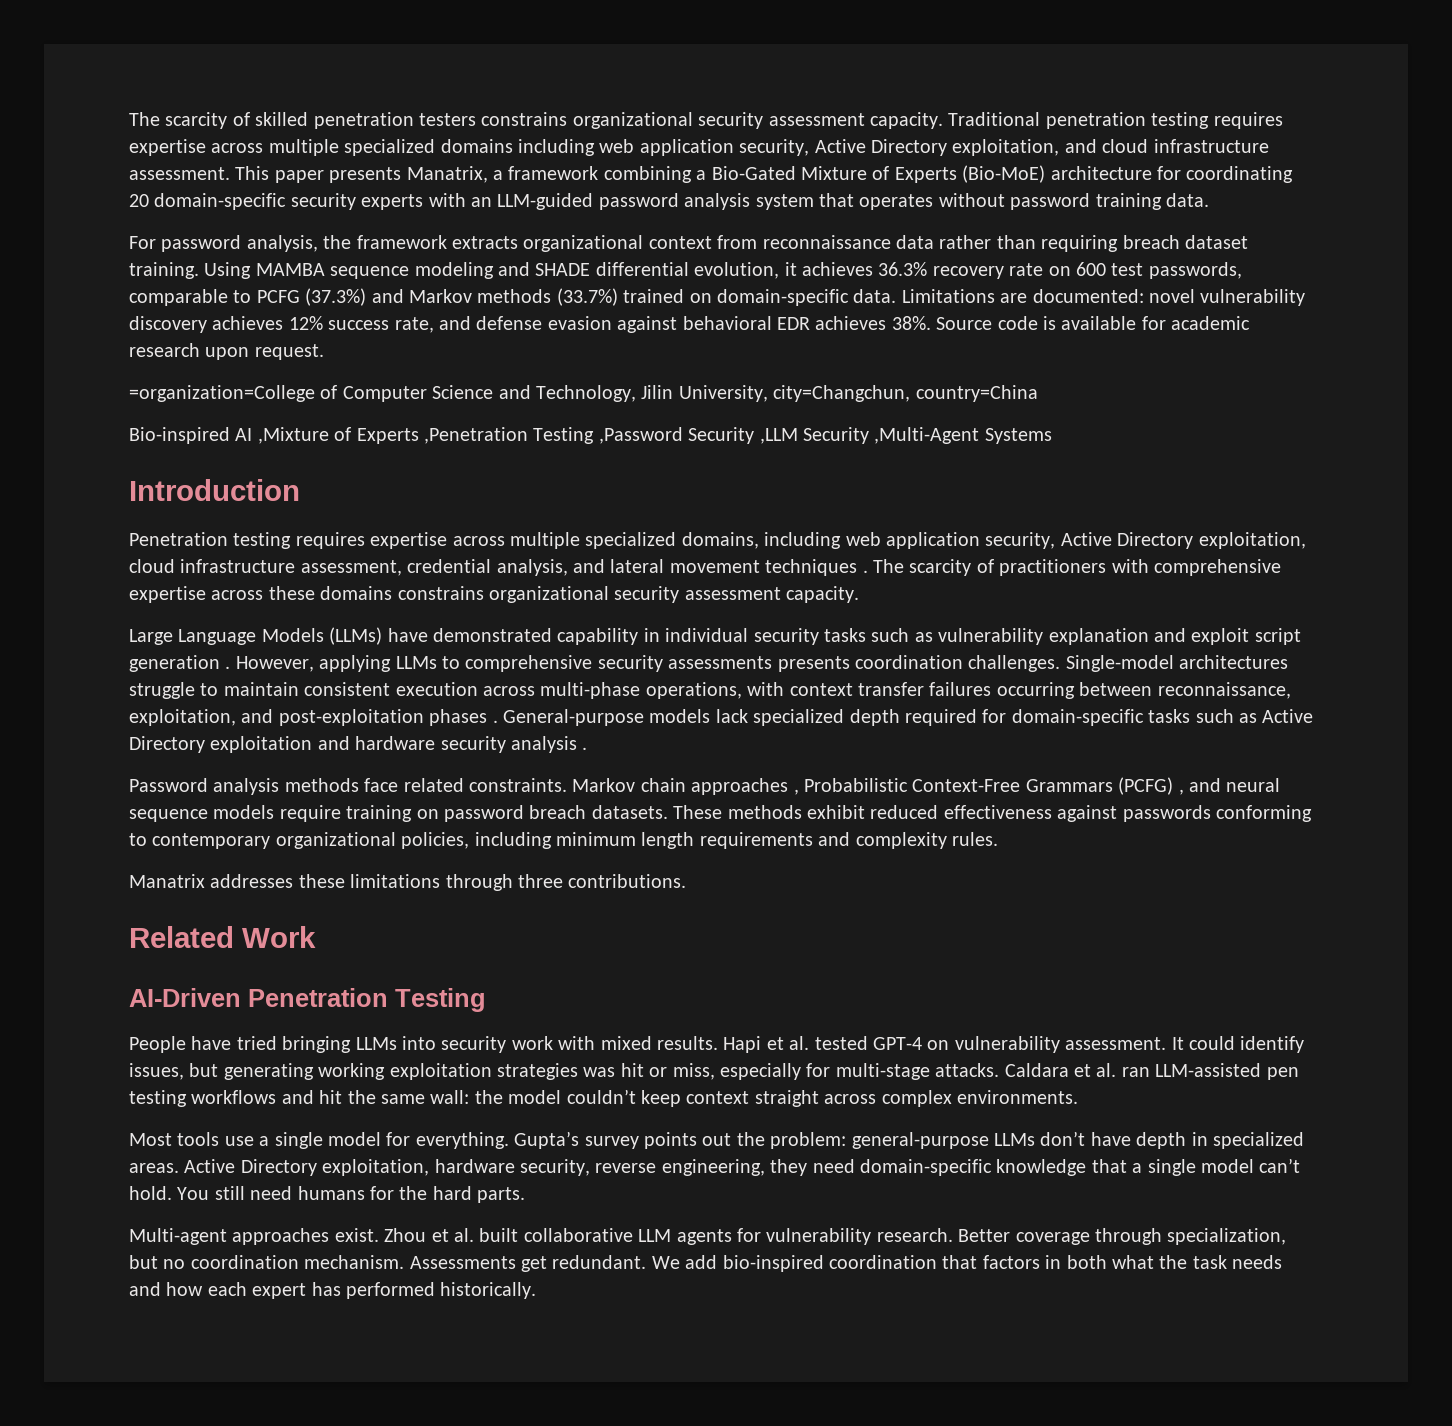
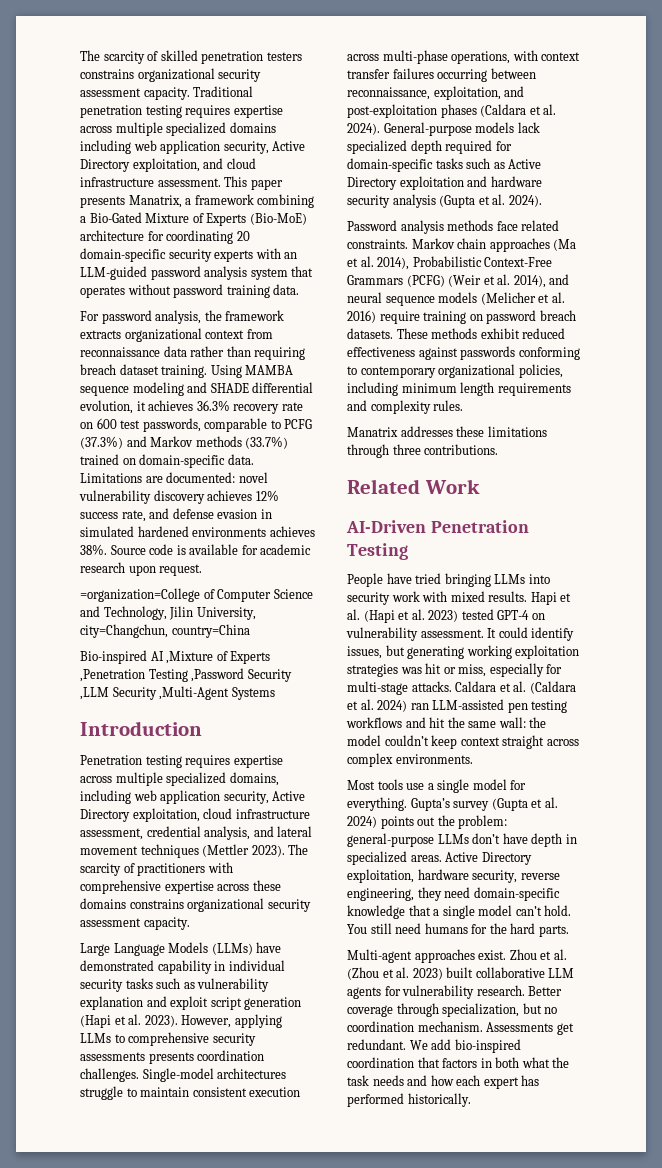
- Limitations are documented: novel vulnerability discovery achieves 12% success rate, and defense evasion against behavioral EDR achieves 38%.
+ Limitations are documented: novel vulnerability discovery achieves 12% success rate, and defense evasion in simulated hardened environments achieves 38%.
- Penetration testing requires expertise across multiple specialized domains, including web application security, Active Directory exploitation, cloud infrastructure assessment, credential analysis, and lateral movement techniques .
+ Penetration testing requires expertise across multiple specialized domains, including web application security, Active Directory exploitation, cloud infrastructure assessment, credential analysis, and lateral movement techniques (Mettler 2023).
- Large Language Models (LLMs) have demonstrated capability in individual security tasks such as vulnerability explanation and exploit script generation .
+ Large Language Models (LLMs) have demonstrated capability in individual security tasks such as vulnerability explanation and exploit script generation (Hapi et al. 2023).
- Single-model architectures struggle to maintain consistent execution across multi-phase operations, with context transfer failures occurring between reconnaissance, exploitation, and post-exploitation phases .
+ Single-model architectures struggle to maintain consistent execution across multi-phase operations, with context transfer failures occurring between reconnaissance, exploitation, and post-exploitation phases (Caldara et al. 2024).
- General-purpose models lack specialized depth required for domain-specific tasks such as Active Directory exploitation and hardware security analysis .
+ General-purpose models lack specialized depth required for domain-specific tasks such as Active Directory exploitation and hardware security analysis (Gupta et al. 2024).
- Markov chain approaches , Probabilistic Context-Free Grammars (PCFG) , and neural sequence models require training on password breach datasets.
+ Markov chain approaches (Ma et al. 2014), Probabilistic Context-Free Grammars (PCFG) (Weir et al. 2014), and neural sequence models (Melicher et al. 2016) require training on password breach datasets.
- Hapi et al. tested GPT-4 on vulnerability assessment.
+ Hapi et al. (Hapi et al. 2023) tested GPT-4 on vulnerability assessment.
- Caldara et al. ran LLM-assisted pen testing workflows and hit the same wall: the model couldn’t keep context straight across complex environments.
+ Caldara et al. (Caldara et al. 2024) ran LLM-assisted pen testing workflows and hit the same wall: the model couldn’t keep context straight across complex environments.
- Gupta’s survey points out the problem: general-purpose LLMs don’t have depth in specialized areas.
+ Gupta’s survey (Gupta et al. 2024) points out the problem: general-purpose LLMs don’t have depth in specialized areas.
- Zhou et al. built collaborative LLM agents for vulnerability research.
+ Zhou et al. (Zhou et al. 2023) built collaborative LLM agents for vulnerability research.

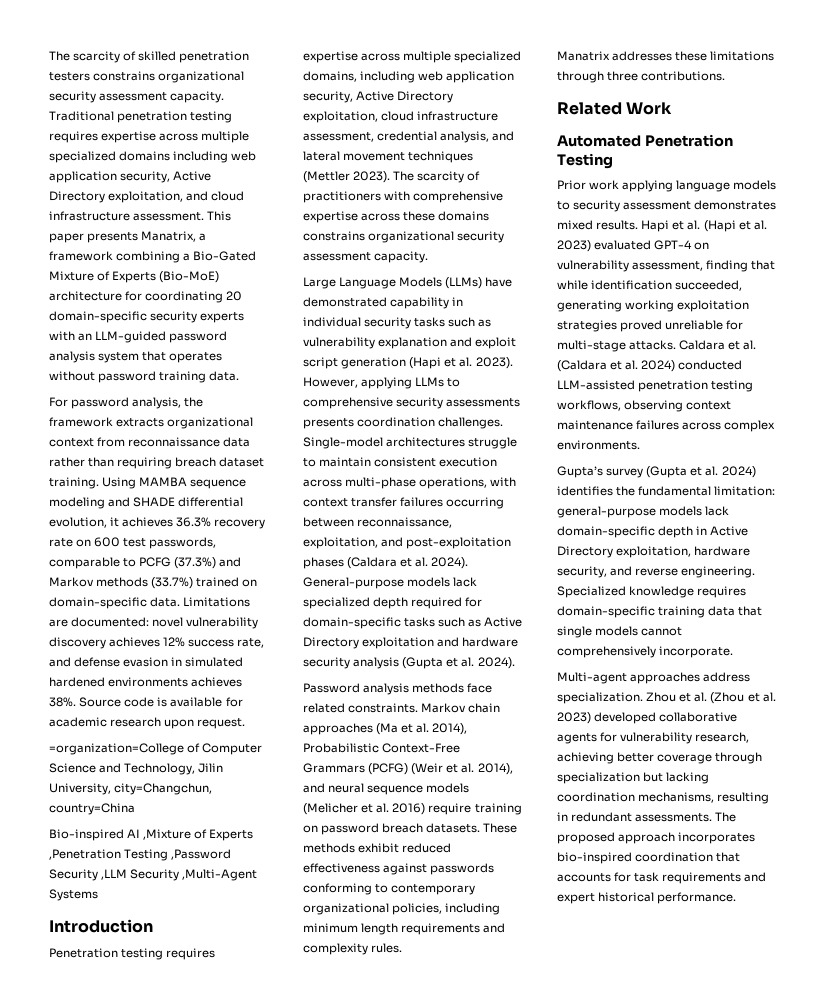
- AI-Driven Penetration Testing
+ Automated Penetration Testing
- People have tried bringing LLMs into security work with mixed results.
+ Prior work applying language models to security assessment demonstrates mixed results.
- Hapi et al. (Hapi et al. 2023) tested GPT-4 on vulnerability assessment. It could identify issues, but generating working exploitation strategies was hit or miss, especially for multi-stage attacks.
+ Hapi et al. (Hapi et al. 2023) evaluated GPT-4 on vulnerability assessment, finding that while identification succeeded, generating working exploitation strategies proved unreliable for multi-stage attacks.
- Caldara et al. (Caldara et al. 2024) ran LLM-assisted pen testing workflows and hit the same wall: the model couldn’t keep context straight across complex environments.
- Most tools use a single model for everything. Gupta’s survey (Gupta et al. 2024) points out the problem: general-purpose LLMs don’t have depth in specialized areas. Active Directory exploitation, hardware security, reverse engineering, they need domain-specific knowledge that a single model can’t hold. You still need humans for the hard parts.
+ Caldara et al. (Caldara et al. 2024) conducted LLM-assisted penetration testing workflows, observing context maintenance failures across complex environments.
+ Gupta’s survey (Gupta et al. 2024) identifies the fundamental limitation: general-purpose models lack domain-specific depth in Active Directory exploitation, hardware security, and reverse engineering. Specialized knowledge requires domain-specific training data that single models cannot comprehensively incorporate.
- Multi-agent approaches exist.
+ Multi-agent approaches address specialization.
- Zhou et al. (Zhou et al. 2023) built collaborative LLM agents for vulnerability research. Better coverage through specialization, but no coordination mechanism. Assessments get redundant. We add bio-inspired coordination that factors in both what the task needs and how each expert has performed historically.
+ Zhou et al. (Zhou et al. 2023) developed collaborative agents for vulnerability research, achieving better coverage through specialization but lacking coordination mechanisms, resulting in redundant assessments. The proposed approach incorporates bio-inspired coordination that accounts for task requirements and expert historical performance.

